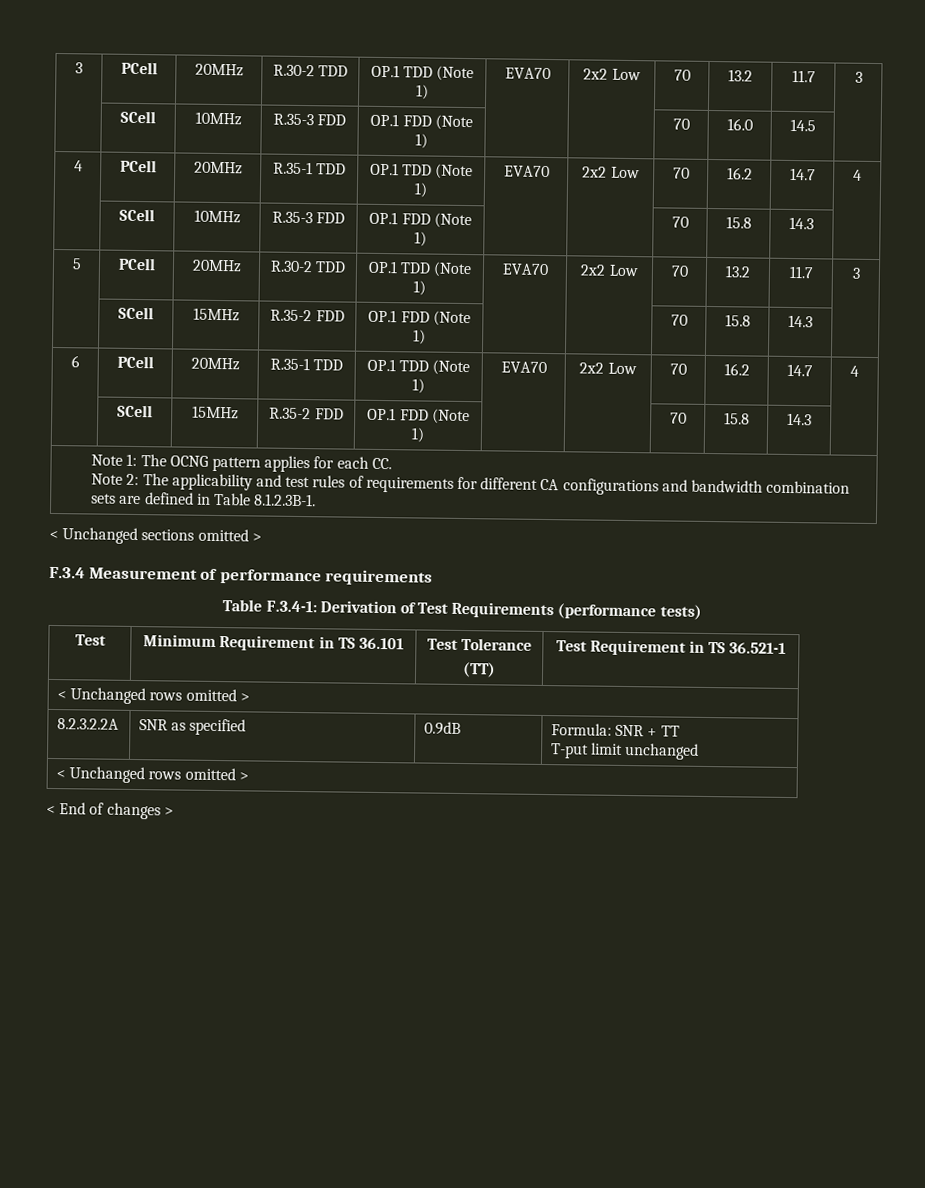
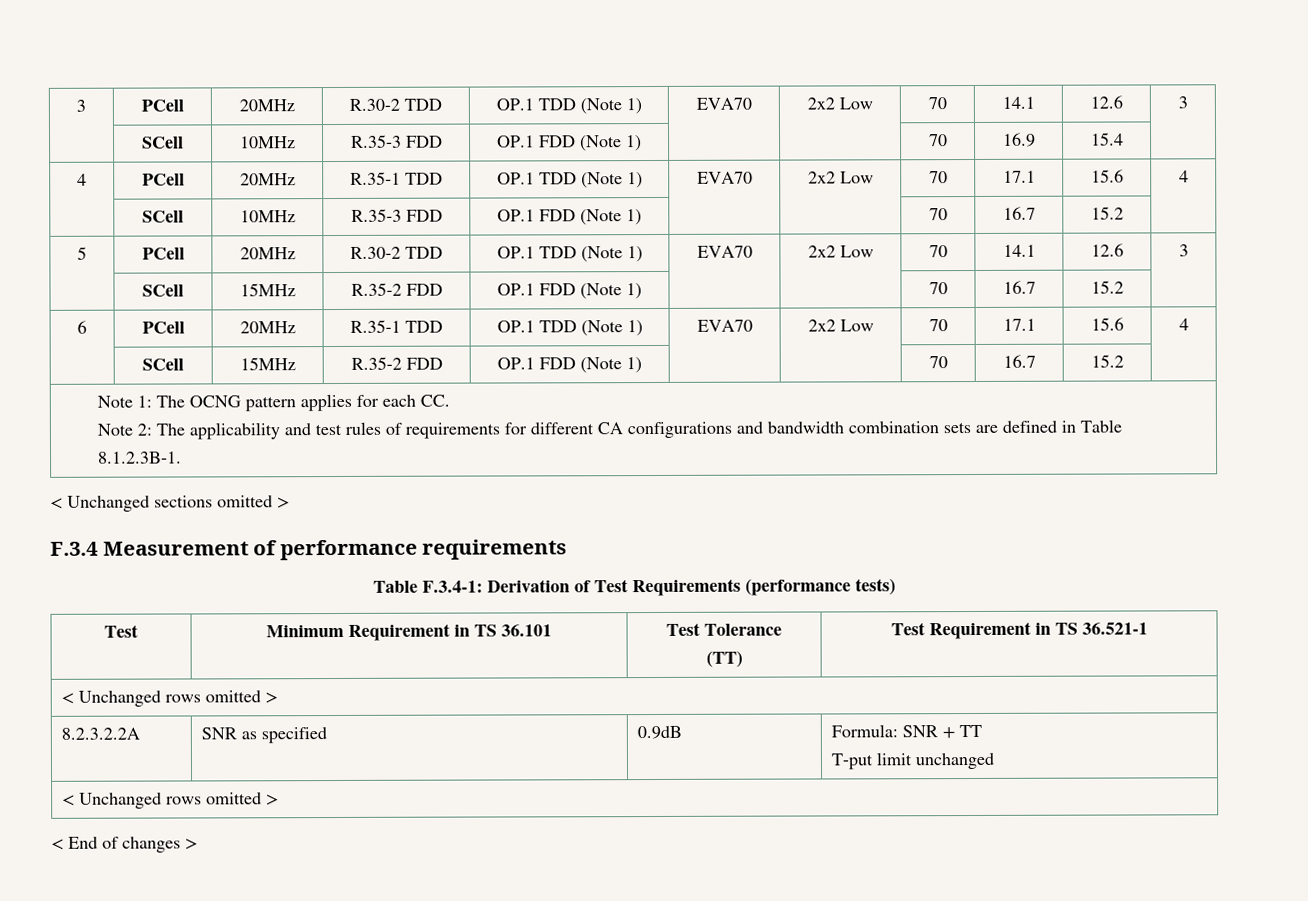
- 3 | PCell | 20MHz | R.30-2 TDD | OP.1 TDD (Note 1) | EVA70 | 2x2 Low | 70 | 13.2 | 11.7 | 3
+ 3 | PCell | 20MHz | R.30-2 TDD | OP.1 TDD (Note 1) | EVA70 | 2x2 Low | 70 | 14.1 | 12.6 | 3
- | SCell | 10MHz | R.35-3 FDD | OP.1 FDD (Note 1) | | | 70 | 16.0 | 14.5 |
+ | SCell | 10MHz | R.35-3 FDD | OP.1 FDD (Note 1) | | | 70 | 16.9 | 15.4 |
- 4 | PCell | 20MHz | R.35-1 TDD | OP.1 TDD (Note 1) | EVA70 | 2x2 Low | 70 | 16.2 | 14.7 | 4
+ 4 | PCell | 20MHz | R.35-1 TDD | OP.1 TDD (Note 1) | EVA70 | 2x2 Low | 70 | 17.1 | 15.6 | 4
- | SCell | 10MHz | R.35-3 FDD | OP.1 FDD (Note 1) | | | 70 | 15.8 | 14.3 |
+ | SCell | 10MHz | R.35-3 FDD | OP.1 FDD (Note 1) | | | 70 | 16.7 | 15.2 |
- 5 | PCell | 20MHz | R.30-2 TDD | OP.1 TDD (Note 1) | EVA70 | 2x2 Low | 70 | 13.2 | 11.7 | 3
- | SCell | 15MHz | R.35-2 FDD | OP.1 FDD (Note 1) | | | 70 | 15.8 | 14.3 |
+ 5 | PCell | 20MHz | R.30-2 TDD | OP.1 TDD (Note 1) | EVA70 | 2x2 Low | 70 | 14.1 | 12.6 | 3
+ | SCell | 15MHz | R.35-2 FDD | OP.1 FDD (Note 1) | | | 70 | 16.7 | 15.2 |
- 6 | PCell | 20MHz | R.35-1 TDD | OP.1 TDD (Note 1) | EVA70 | 2x2 Low | 70 | 16.2 | 14.7 | 4
- | SCell | 15MHz | R.35-2 FDD | OP.1 FDD (Note 1) | | | 70 | 15.8 | 14.3 |
+ 6 | PCell | 20MHz | R.35-1 TDD | OP.1 TDD (Note 1) | EVA70 | 2x2 Low | 70 | 17.1 | 15.6 | 4
+ | SCell | 15MHz | R.35-2 FDD | OP.1 FDD (Note 1) | | | 70 | 16.7 | 15.2 |

